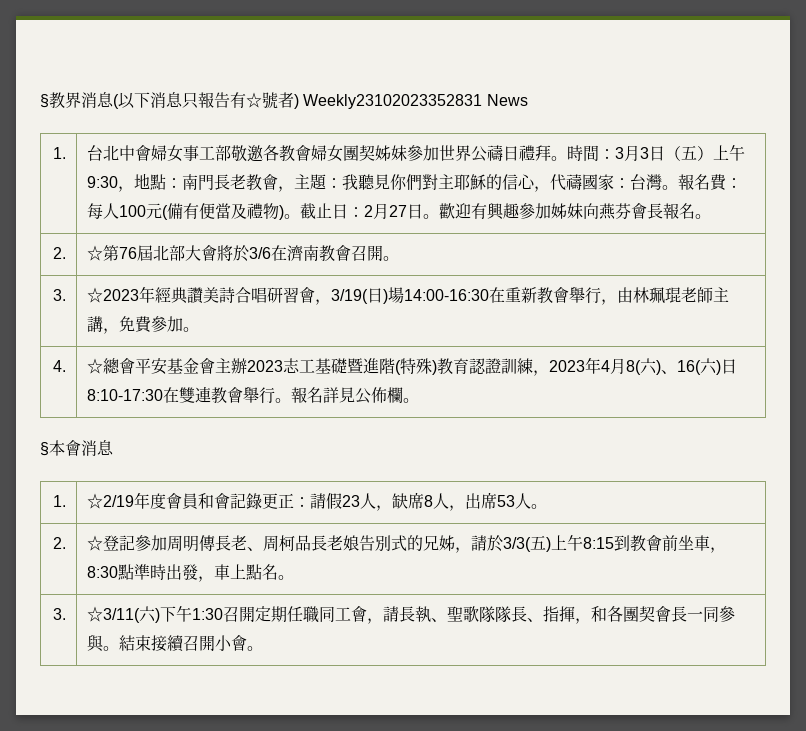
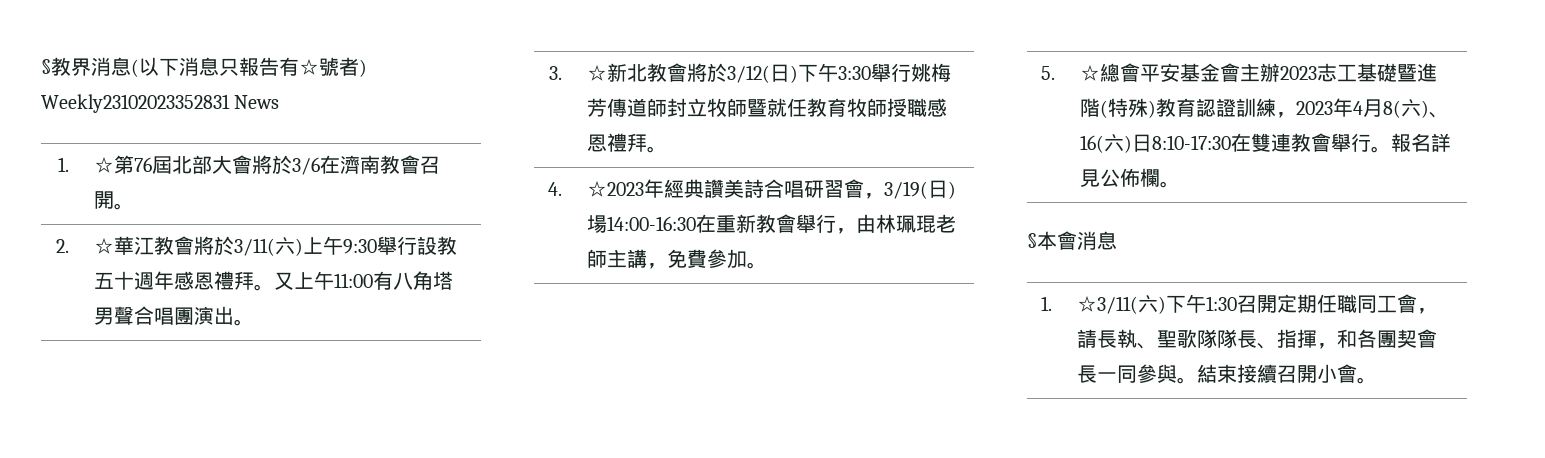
- 台北中會婦女事工部敬邀各教會婦女團契姊妹參加世界公禱日禮拜。時間：3月3日（五）上午9:30，地點：南門長老教會，主題：我聽見你們對主耶穌的信心，代禱國家：台灣。報名費：每人100元(備有便當及禮物)。截止日：2月27日。歡迎有興趣參加姊妹向燕芬會長報名。
- 2. | ☆第76屆北部大會將於3/6在濟南教會召開。
+ ☆第76屆北部大會將於3/6在濟南教會召開。
- 3. | ☆2023年經典讚美詩合唱研習會，3/19(日)場14:00-16:30在重新教會舉行，由林珮琨老師主講，免費參加。
+ 2. | ☆華江教會將於3/11(六)上午9:30舉行設教五十週年感恩禮拜。又上午11:00有八角塔男聲合唱團演出。
+ 3. | ☆新北教會將於3/12(日)下午3:30舉行姚梅芳傳道師封立牧師暨就任教育牧師授職感恩禮拜。
+ 4. | ☆2023年經典讚美詩合唱研習會，3/19(日)場14:00-16:30在重新教會舉行，由林珮琨老師主講，免費參加。
- 4. | ☆總會平安基金會主辦2023志工基礎暨進階(特殊)教育認證訓練，2023年4月8(六)、16(六)日8:10-17:30在雙連教會舉行。報名詳見公佈欄。
+ 5. | ☆總會平安基金會主辦2023志工基礎暨進階(特殊)教育認證訓練，2023年4月8(六)、16(六)日8:10-17:30在雙連教會舉行。報名詳見公佈欄。
- 1. | ☆2/19年度會員和會記錄更正：請假23人，缺席8人，出席53人。
- 2. | ☆登記參加周明傳長老、周柯品長老娘告別式的兄姊，請於3/3(五)上午8:15到教會前坐車，8:30點準時出發，車上點名。
- 3. | ☆3/11(六)下午1:30召開定期任職同工會，請長執、聖歌隊隊長、指揮，和各團契會長一同參與。結束接續召開小會。
+ 1. | ☆3/11(六)下午1:30召開定期任職同工會，請長執、聖歌隊隊長、指揮，和各團契會長一同參與。結束接續召開小會。

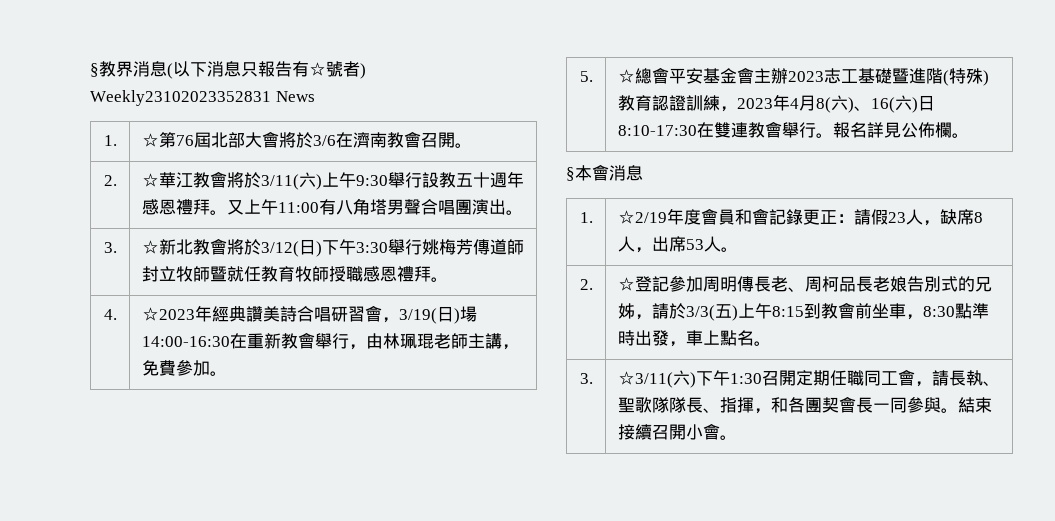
- 1. | ☆3/11(六)下午1:30召開定期任職同工會，請長執、聖歌隊隊長、指揮，和各團契會長一同參與。結束接續召開小會。
+ 1. | ☆2/19年度會員和會記錄更正：請假23人，缺席8人，出席53人。
+ 2. | ☆登記參加周明傳長老、周柯品長老娘告別式的兄姊，請於3/3(五)上午8:15到教會前坐車，8:30點準時出發，車上點名。
+ 3. | ☆3/11(六)下午1:30召開定期任職同工會，請長執、聖歌隊隊長、指揮，和各團契會長一同參與。結束接續召開小會。

